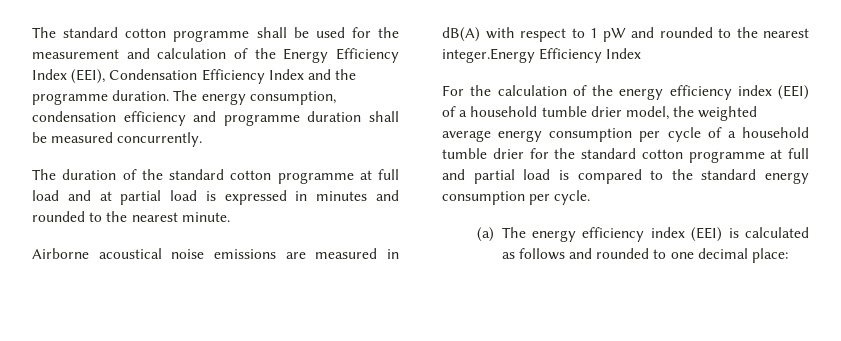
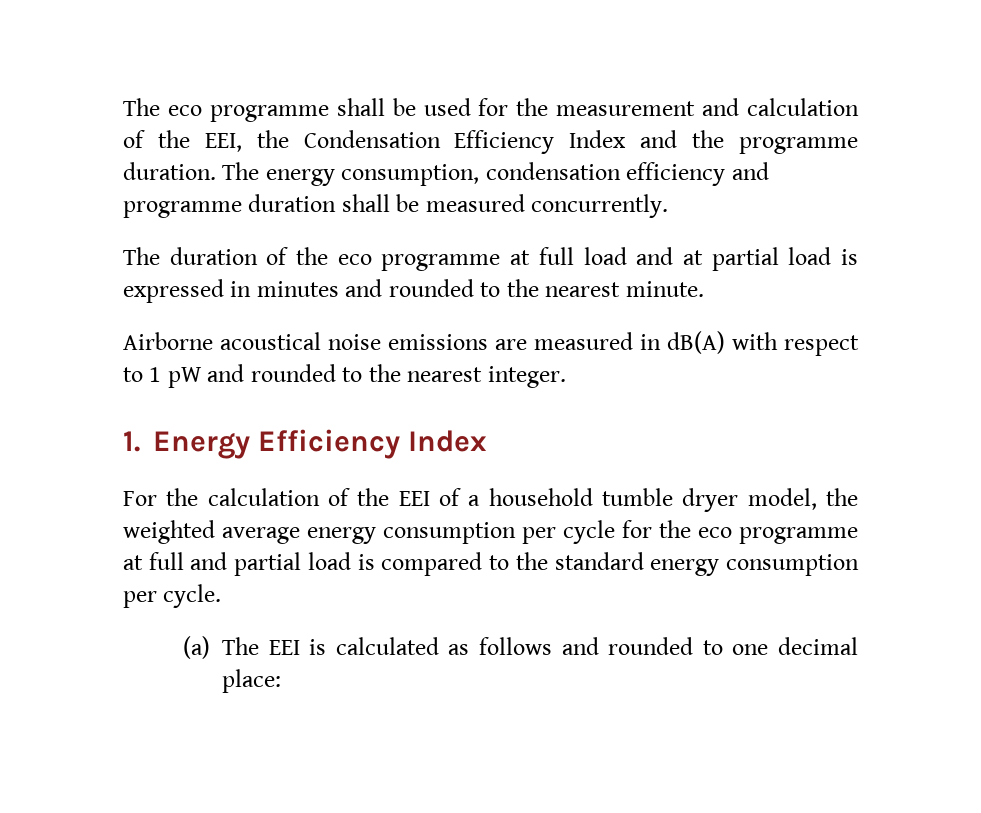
- The standard cotton programme shall be used for the measurement and calculation of the Energy Efficiency Index (EEI), Condensation Efficiency Index and the programme duration.
+ The eco programme shall be used for the measurement and calculation of the EEI, the Condensation Efficiency Index and the programme duration.
- The duration of the standard cotton programme at full load and at partial load is expressed in minutes and rounded to the nearest minute.
+ The duration of the eco programme at full load and at partial load is expressed in minutes and rounded to the nearest minute.
- Airborne acoustical noise emissions are measured in dB(A) with respect to 1 pW and rounded to the nearest integer.Energy Efficiency Index
+ Airborne acoustical noise emissions are measured in dB(A) with respect to 1 pW and rounded to the nearest integer.
+ 1. Energy Efficiency Index
- For the calculation of the energy efficiency index (EEI) of a household tumble drier model, the weighted average energy consumption per cycle of a household tumble drier for the standard cotton programme at full and partial load is compared to the standard energy consumption per cycle.
+ For the calculation of the EEI of a household tumble dryer model, the weighted average energy consumption per cycle for the eco programme at full and partial load is compared to the standard energy consumption per cycle.
- (a) The energy efficiency index (EEI) is calculated as follows and rounded to one decimal place:
+ (a) The EEI is calculated as follows and rounded to one decimal place:

